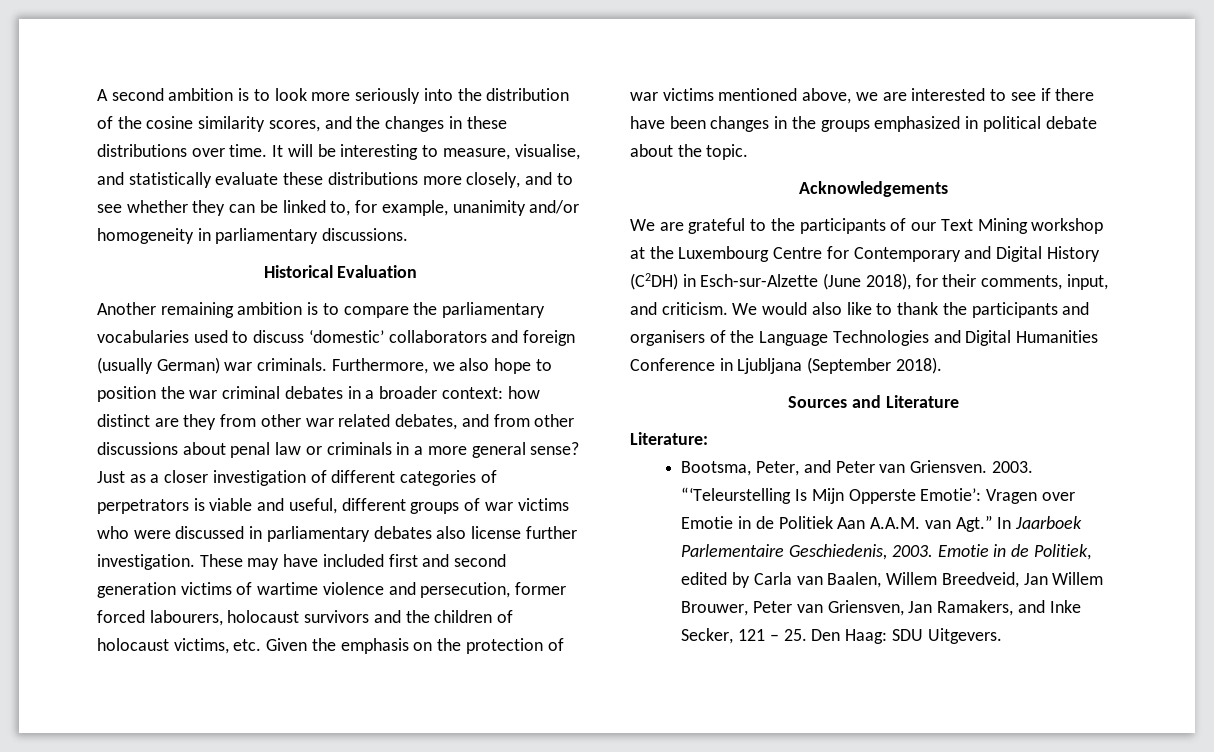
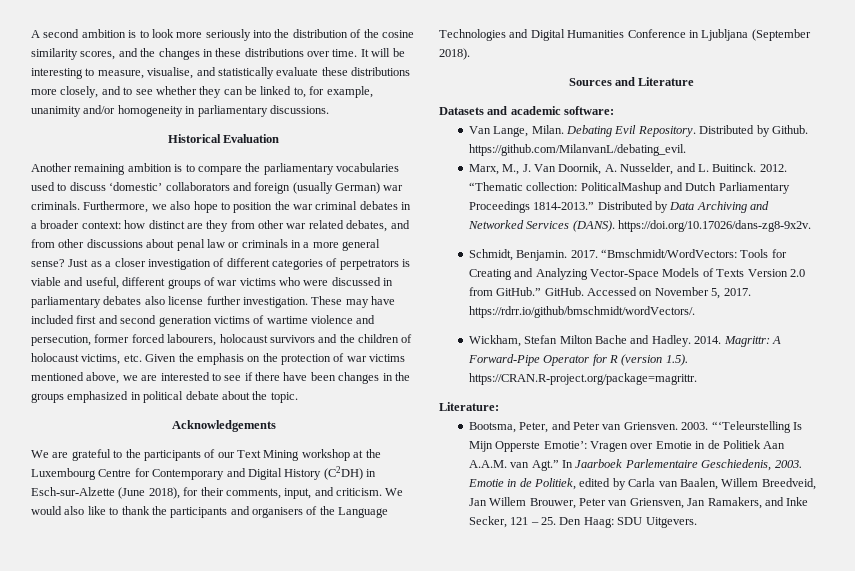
+ Datasets and academic software:
+ Van Lange, Milan. Debating Evil Repository. Distributed by Github. https://github.com/MilanvanL/debating_evil.
+ Marx, M., J. Van Doornik, A. Nusselder, and L. Buitinck. 2012. “Thematic collection: PoliticalMashup and Dutch Parliamentary Proceedings 1814-2013.” Distributed by Data Archiving and Networked Services (DANS). https://doi.org/10.17026/dans-zg8-9x2v.
+ Schmidt, Benjamin. 2017. “Bmschmidt/WordVectors: Tools for Creating and Analyzing Vector-Space Models of Texts Version 2.0 from GitHub.” GitHub. Accessed on November 5, 2017. https://rdrr.io/github/bmschmidt/wordVectors/.
+ Wickham, Stefan Milton Bache and Hadley. 2014. Magrittr: A Forward-Pipe Operator for R (version 1.5). https://CRAN.R-project.org/package=magrittr.

